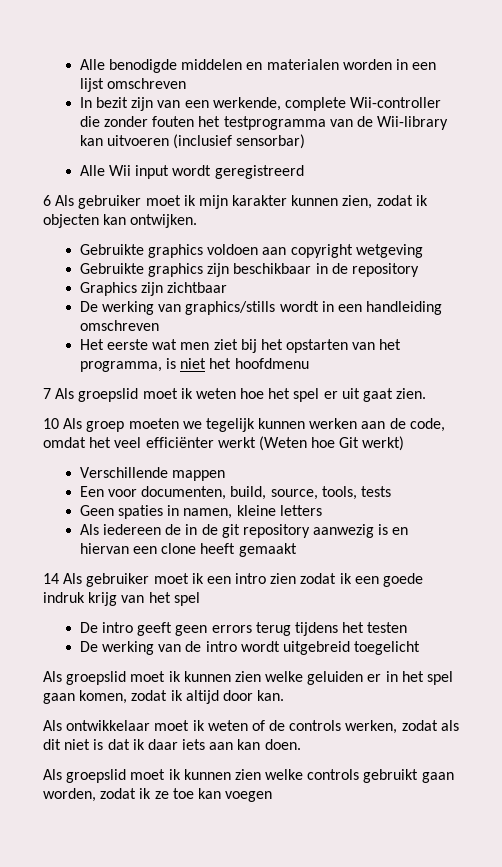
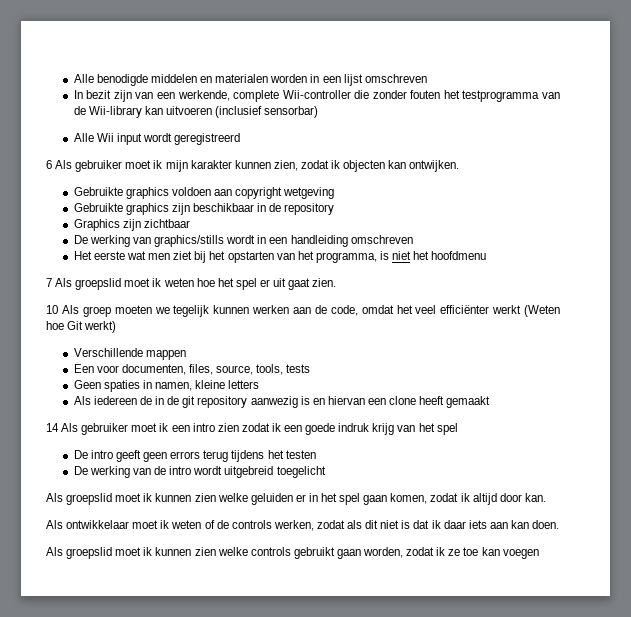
- Een voor documenten, build, source, tools, tests
+ Een voor documenten, files, source, tools, tests

